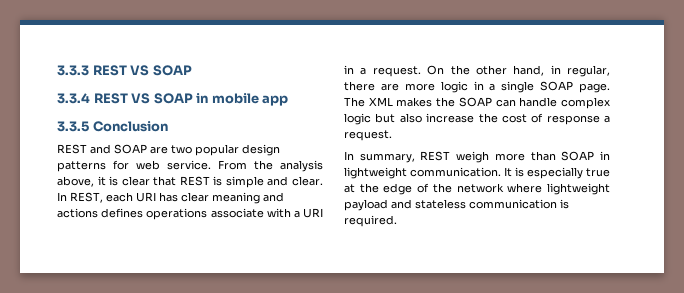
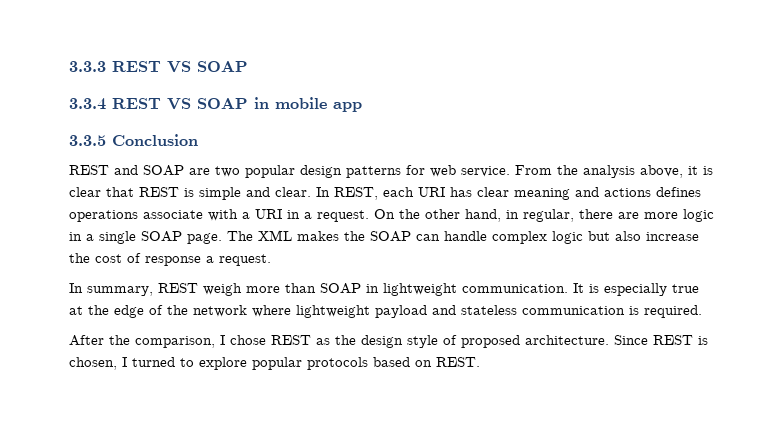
+ After the comparison, I chose REST as the design style of proposed architecture. Since REST is chosen, I turned to explore popular protocols based on REST.

